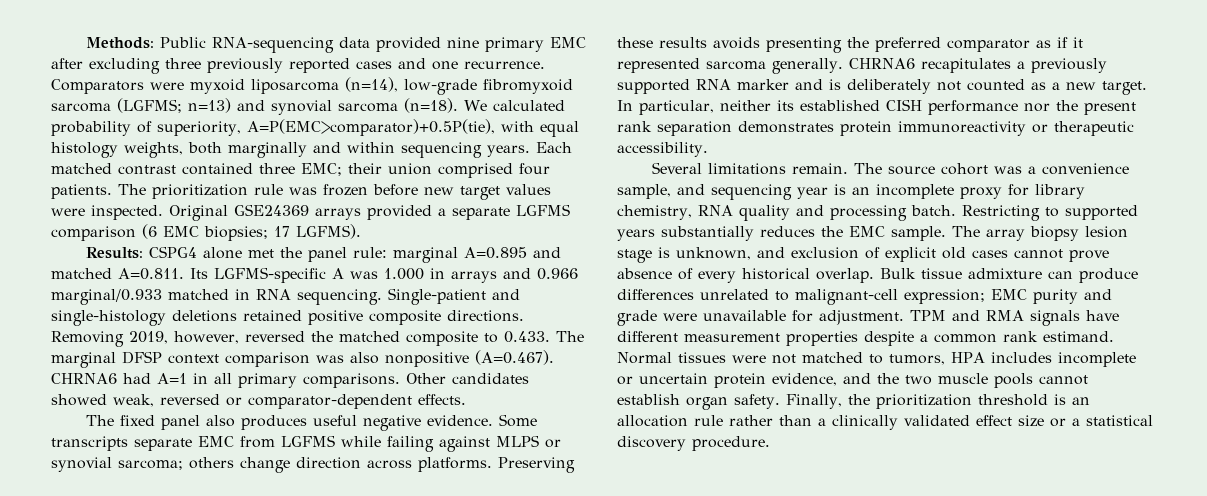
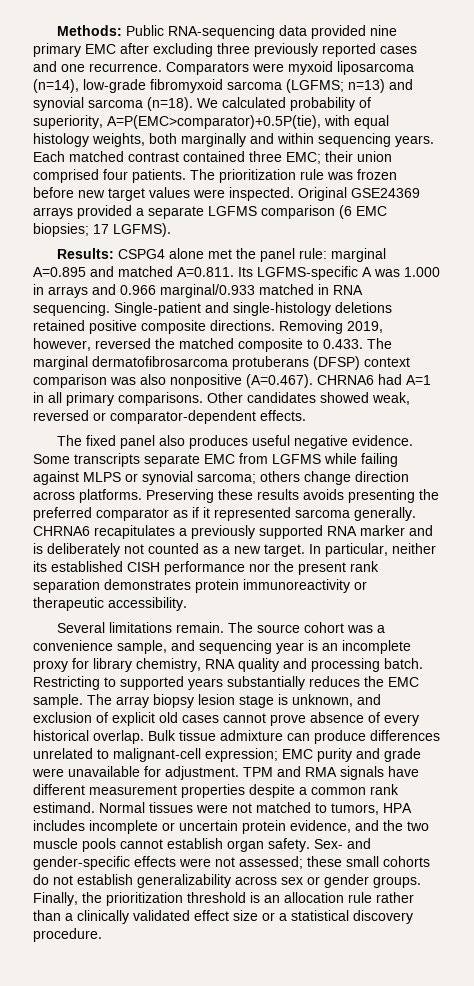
- Removing 2019, however, reversed the matched composite to 0.433. The marginal DFSP context comparison was also nonpositive (A=0.467). CHRNA6 had A=1 in all primary comparisons.
+ Removing 2019, however, reversed the matched composite to 0.433. The marginal dermatofibrosarcoma protuberans (DFSP) context comparison was also nonpositive (A=0.467). CHRNA6 had A=1 in all primary comparisons.
+ Sex- and gender-specific effects were not assessed; these small cohorts do not establish generalizability across sex or gender groups.

